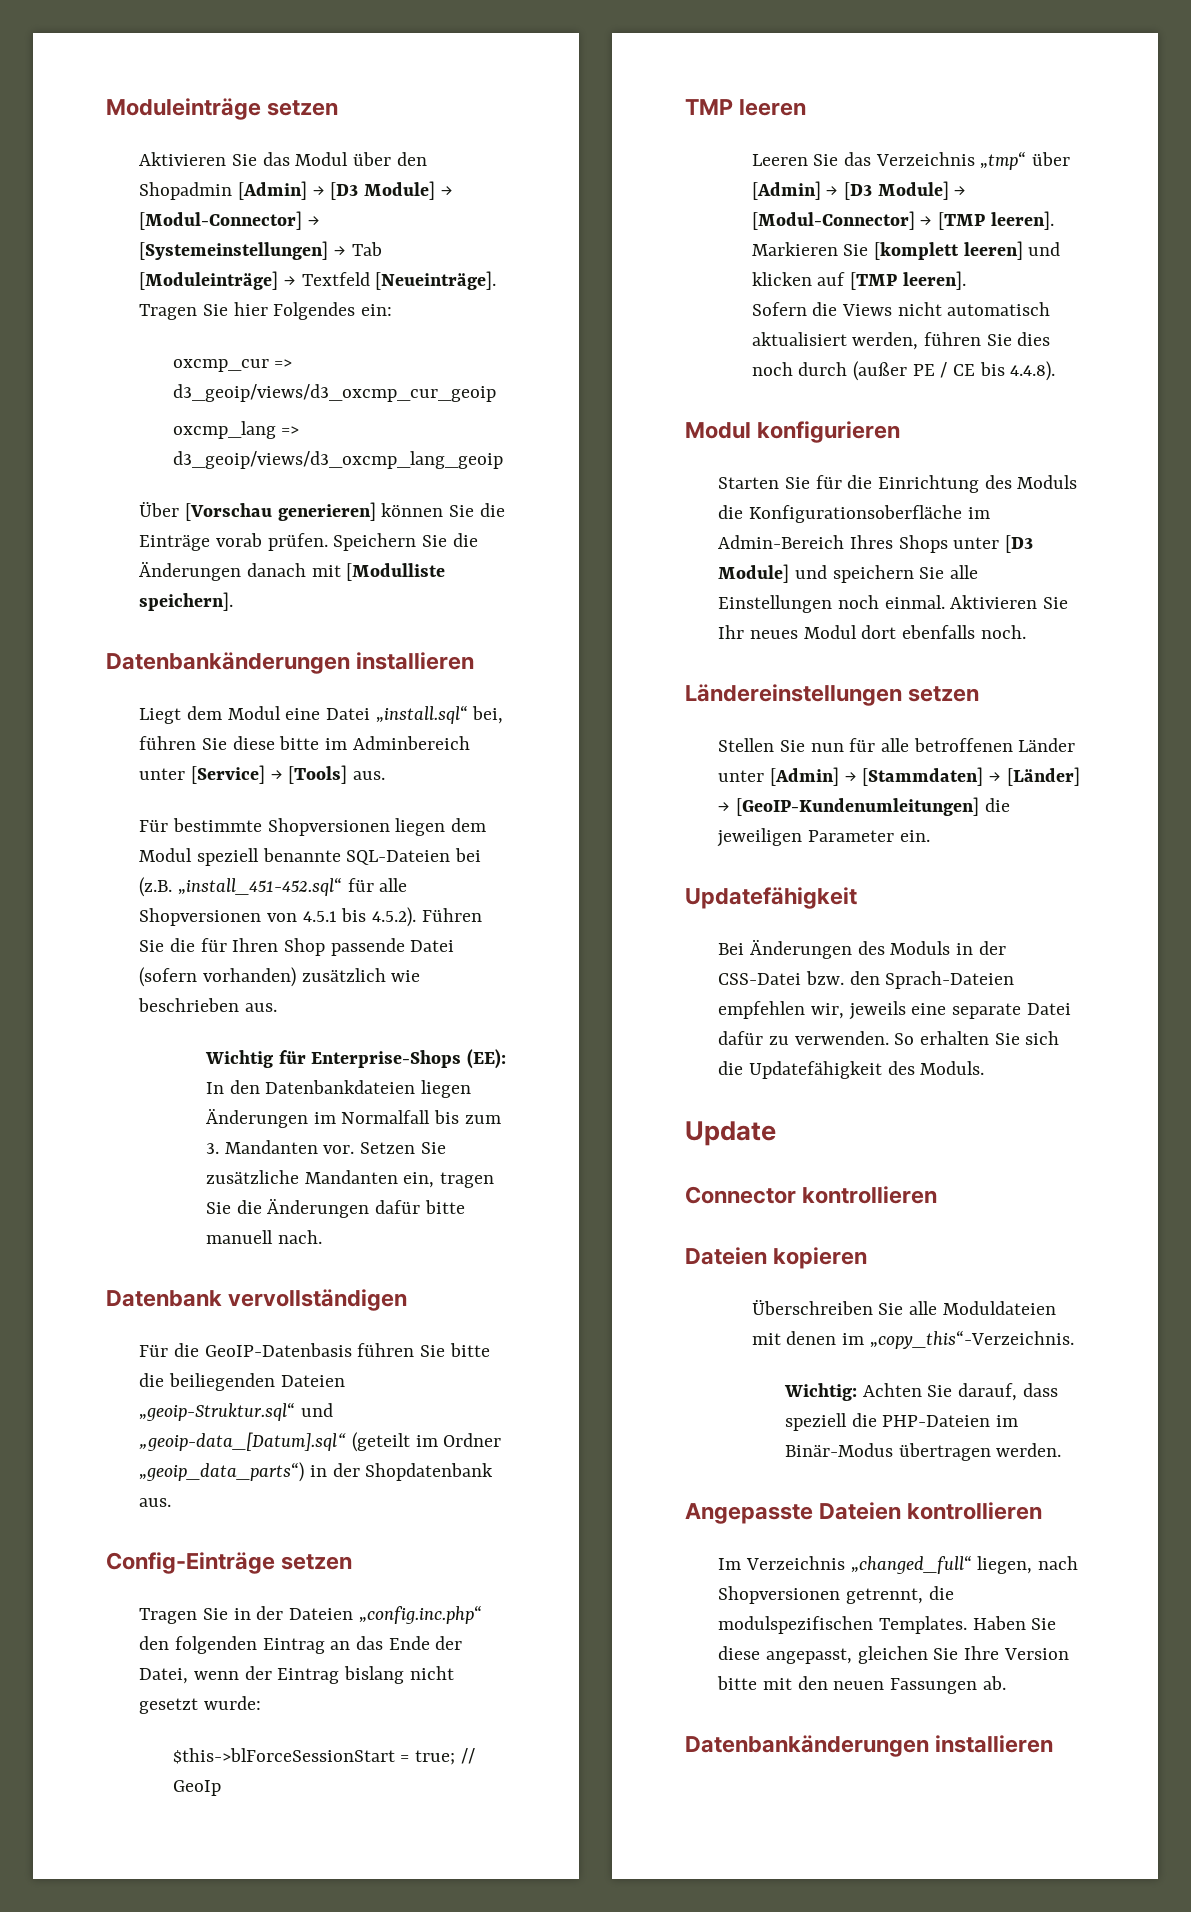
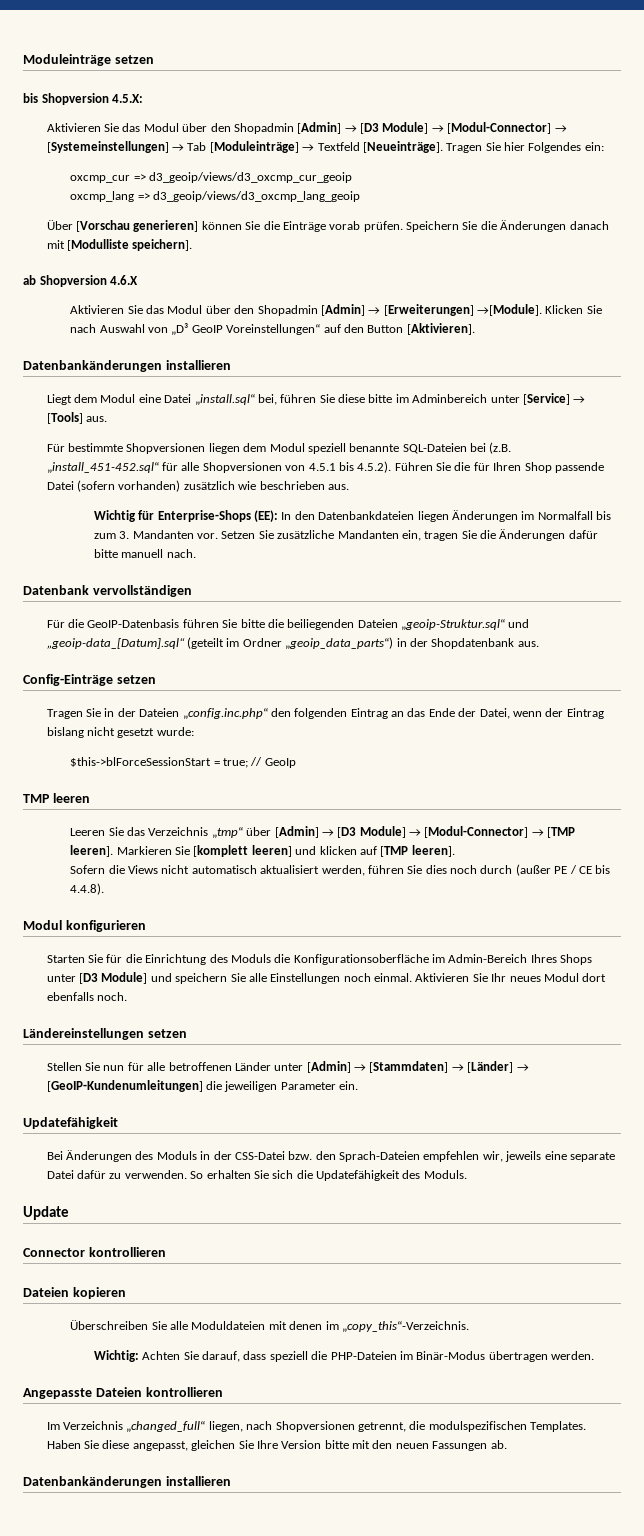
+ bis Shopversion 4.5.X:
+ ab Shopversion 4.6.X
+ Aktivieren Sie das Modul über den Shopadmin [Admin] → [Erweiterungen] →[Module]. Klicken Sie nach Auswahl von „D³ GeoIP Voreinstellungen“ auf den Button [Aktivieren].

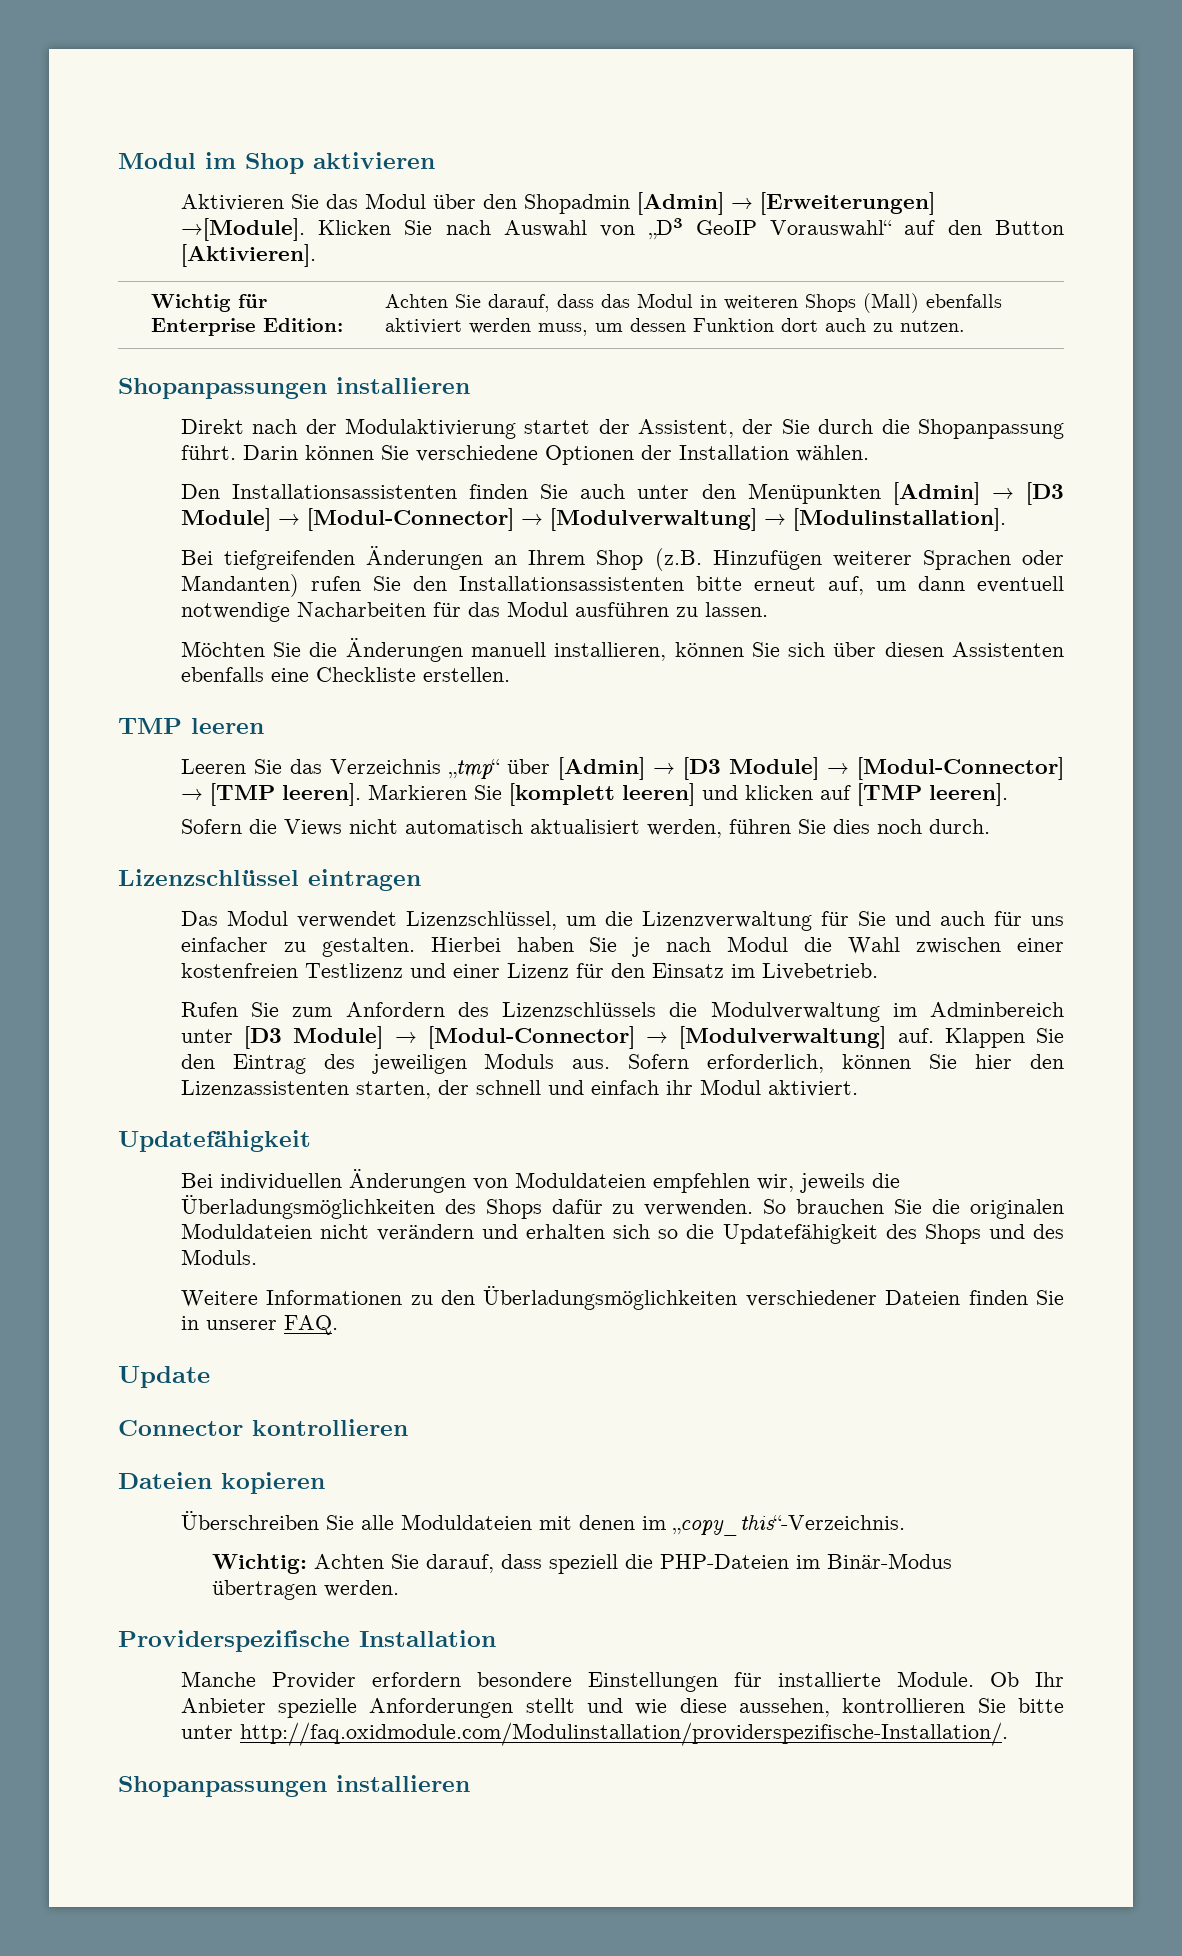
- Moduleinträge setzen
- bis Shopversion 4.5.X:
- Aktivieren Sie das Modul über den Shopadmin [Admin] → [D3 Module] → [Modul-Connector] → [Systemeinstellungen] → Tab [Moduleinträge] → Textfeld [Neueinträge]. Tragen Sie hier Folgendes ein:
- oxcmp_cur => d3_geoip/views/d3_oxcmp_cur_geoip
- oxcmp_lang => d3_geoip/views/d3_oxcmp_lang_geoip
- Über [Vorschau generieren] können Sie die Einträge vorab prüfen. Speichern Sie die Änderungen danach mit [Modulliste speichern].
- ab Shopversion 4.6.X
+ Modul im Shop aktivieren
- Klicken Sie nach Auswahl von „D³ GeoIP Voreinstellungen“ auf den Button [Aktivieren].
- Datenbankänderungen installieren
- Liegt dem Modul eine Datei „install.sql“ bei, führen Sie diese bitte im Adminbereich unter [Service] → [Tools] aus.
- Für bestimmte Shopversionen liegen dem Modul speziell benannte SQL-Dateien bei (z.B. „install_451-452.sql“ für alle Shopversionen von 4.5.1 bis 4.5.2). Führen Sie die für Ihren Shop passende Datei (sofern vorhanden) zusätzlich wie beschrieben aus.
- Wichtig für Enterprise-Shops (EE): In den Datenbankdateien liegen Änderungen im Normalfall bis zum 3. Mandanten vor. Setzen Sie zusätzliche Mandanten ein, tragen Sie die Änderungen dafür bitte manuell nach.
- Datenbank vervollständigen
- Für die GeoIP-Datenbasis führen Sie bitte die beiliegenden Dateien „geoip-Struktur.sql“ und „geoip-data_[Datum].sql“ (geteilt im Ordner „geoip_data_parts“) in der Shopdatenbank aus.
- Config-Einträge setzen
- Tragen Sie in der Dateien „config.inc.php“ den folgenden Eintrag an das Ende der Datei, wenn der Eintrag bislang nicht gesetzt wurde:
- $this->blForceSessionStart = true; // GeoIp
+ Klicken Sie nach Auswahl von „D³ GeoIP Vorauswahl“ auf den Button [Aktivieren].
+ Wichtig für Enterprise Edition: | Achten Sie darauf, dass das Modul in weiteren Shops (Mall) ebenfalls aktiviert werden muss, um dessen Funktion dort auch zu nutzen.
+ Shopanpassungen installieren
+ Direkt nach der Modulaktivierung startet der Assistent, der Sie durch die Shopanpassung führt. Darin können Sie verschiedene Optionen der Installation wählen.
+ Den Installationsassistenten finden Sie auch unter den Menüpunkten [Admin] → [D3 Module] → [Modul-Connector] → [Modulverwaltung] → [Modulinstallation].
+ Bei tiefgreifenden Änderungen an Ihrem Shop (z.B. Hinzufügen weiterer Sprachen oder Mandanten) rufen Sie den Installationsassistenten bitte erneut auf, um dann eventuell notwendige Nacharbeiten für das Modul ausführen zu lassen.
+ Möchten Sie die Änderungen manuell installieren, können Sie sich über diesen Assistenten ebenfalls eine Checkliste erstellen.
- Sofern die Views nicht automatisch aktualisiert werden, führen Sie dies noch durch (außer PE / CE bis 4.4.8).
- Modul konfigurieren
- Starten Sie für die Einrichtung des Moduls die Konfigurationsoberfläche im Admin-Bereich Ihres Shops unter [D3 Module] und speichern Sie alle Einstellungen noch einmal. Aktivieren Sie Ihr neues Modul dort ebenfalls noch.
- Ländereinstellungen setzen
- Stellen Sie nun für alle betroffenen Länder unter [Admin] → [Stammdaten] → [Länder] → [GeoIP-Kundenumleitungen] die jeweiligen Parameter ein.
+ Sofern die Views nicht automatisch aktualisiert werden, führen Sie dies noch durch.
+ Lizenzschlüssel eintragen
+ Das Modul verwendet Lizenzschlüssel, um die Lizenzverwaltung für Sie und auch für uns einfacher zu gestalten. Hierbei haben Sie je nach Modul die Wahl zwischen einer kostenfreien Testlizenz und einer Lizenz für den Einsatz im Livebetrieb.
+ Rufen Sie zum Anfordern des Lizenzschlüssels die Modulverwaltung im Adminbereich unter [D3 Module] → [Modul-Connector] → [Modulverwaltung] auf. Klappen Sie den Eintrag des jeweiligen Moduls aus. Sofern erforderlich, können Sie hier den Lizenzassistenten starten, der schnell und einfach ihr Modul aktiviert.
  Updatefähigkeit
- Bei Änderungen des Moduls in der CSS-Datei bzw. den Sprach-Dateien empfehlen wir, jeweils eine separate Datei dafür zu verwenden. So erhalten Sie sich die Updatefähigkeit des Moduls.
+ Bei individuellen Änderungen von Moduldateien empfehlen wir, jeweils die Überladungsmöglichkeiten des Shops dafür zu verwenden. So brauchen Sie die originalen Moduldateien nicht verändern und erhalten sich so die Updatefähigkeit des Shops und des Moduls.
+ Weitere Informationen zu den Überladungsmöglichkeiten verschiedener Dateien finden Sie in unserer FAQ.
- Angepasste Dateien kontrollieren
- Im Verzeichnis „changed_full“ liegen, nach Shopversionen getrennt, die modulspezifischen Templates. Haben Sie diese angepasst, gleichen Sie Ihre Version bitte mit den neuen Fassungen ab.
- Datenbankänderungen installieren
+ Providerspezifische Installation
+ Manche Provider erfordern besondere Einstellungen für installierte Module. Ob Ihr Anbieter spezielle Anforderungen stellt und wie diese aussehen, kontrollieren Sie bitte unter http://faq.oxidmodule.com/Modulinstallation/providerspezifische-Installation/.
+ Shopanpassungen installieren

